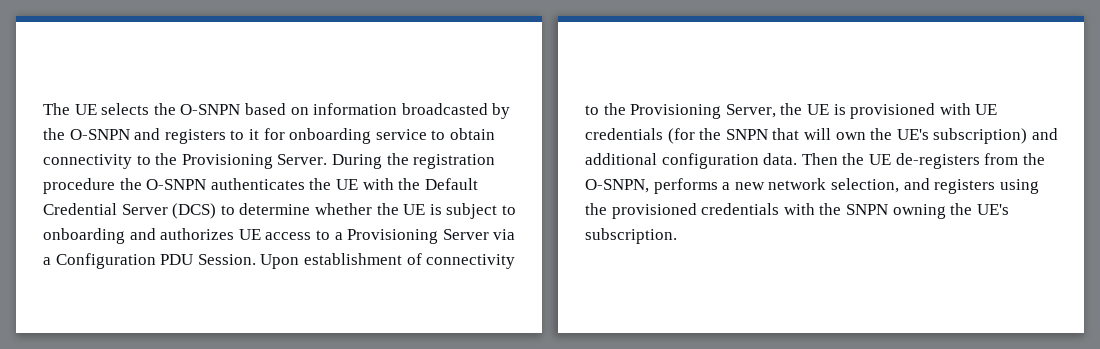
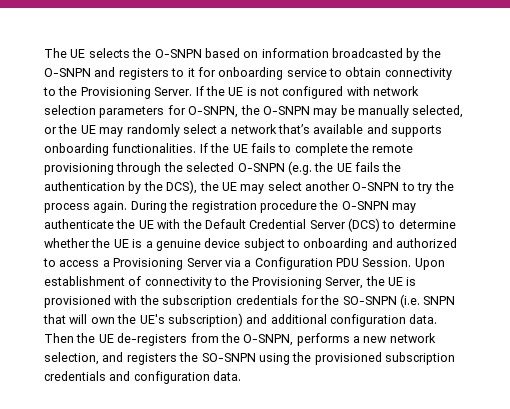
+ If the UE is not configured with network selection parameters for O-SNPN, the O-SNPN may be manually selected, or the UE may randomly select a network that’s available and supports onboarding functionalities. If the UE fails to complete the remote provisioning through the selected O-SNPN (e.g. the UE fails the authentication by the DCS), the UE may select another O-SNPN to try the process again.
- During the registration procedure the O-SNPN authenticates the UE with the Default Credential Server (DCS) to determine whether the UE is subject to onboarding and authorizes UE access to a Provisioning Server via a Configuration PDU Session.
+ During the registration procedure the O-SNPN may authenticate the UE with the Default Credential Server (DCS) to determine whether the UE is a genuine device subject to onboarding and authorized to access a Provisioning Server via a Configuration PDU Session.
- Upon establishment of connectivity to the Provisioning Server, the UE is provisioned with UE credentials (for the SNPN that will own the UE's subscription) and additional configuration data.
+ Upon establishment of connectivity to the Provisioning Server, the UE is provisioned with the subscription credentials for the SO-SNPN (i.e. SNPN that will own the UE's subscription) and additional configuration data.
- Then the UE de-registers from the O-SNPN, performs a new network selection, and registers using the provisioned credentials with the SNPN owning the UE's subscription.
+ Then the UE de-registers from the O-SNPN, performs a new network selection, and registers the SO-SNPN using the provisioned subscription credentials and configuration data.

